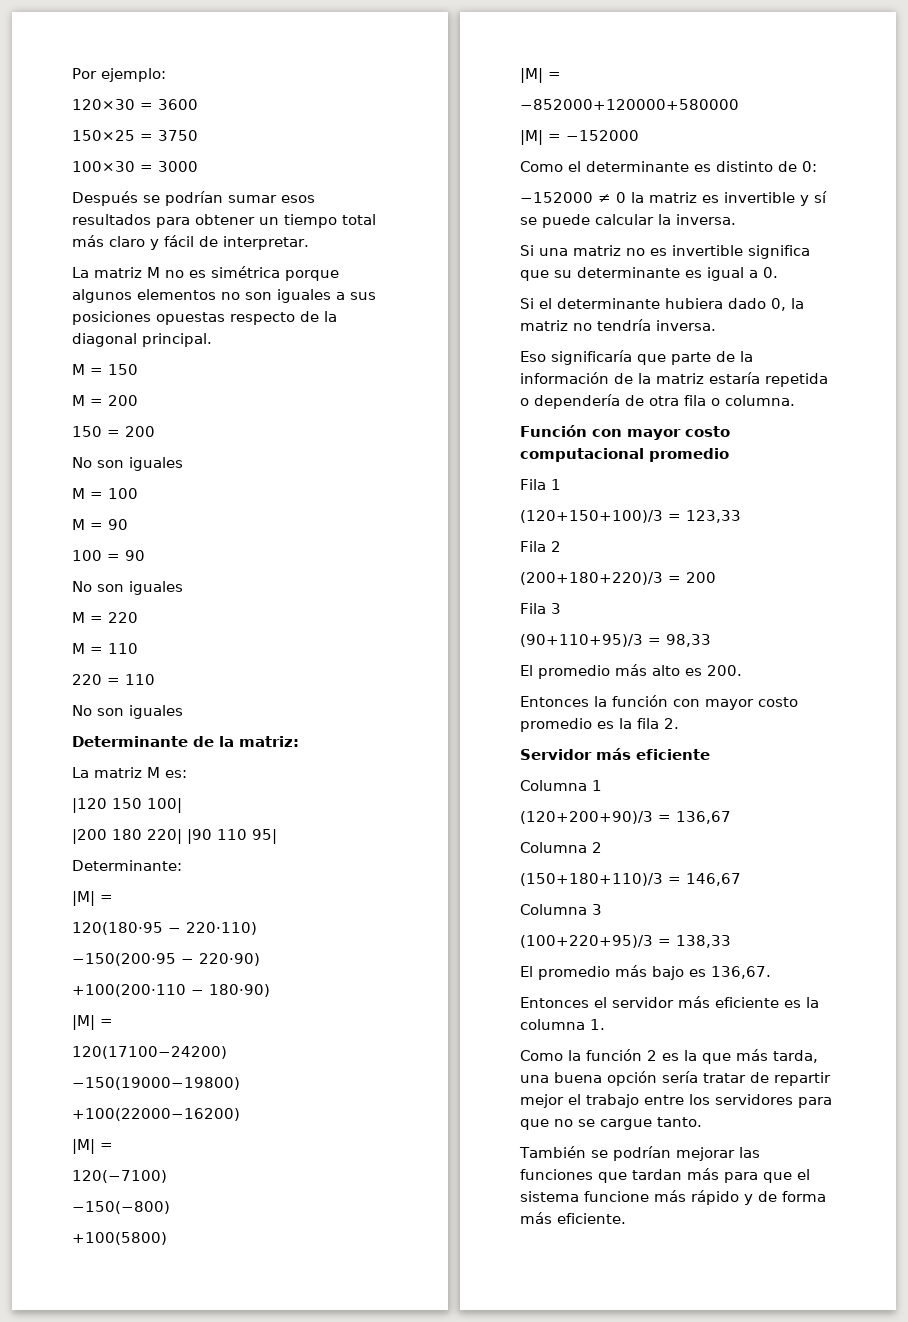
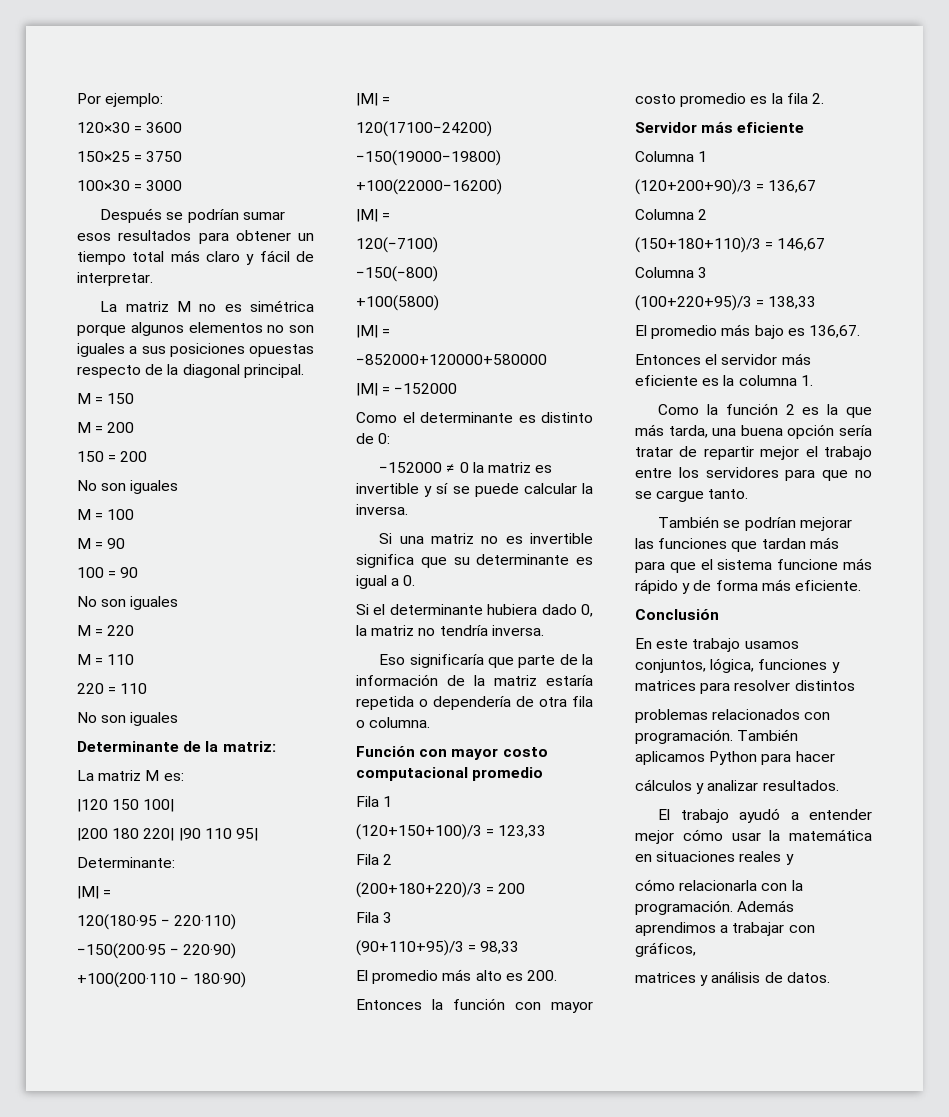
+ Conclusión
+ En este trabajo usamos conjuntos, lógica, funciones y matrices para resolver distintos
+ problemas relacionados con programación. También aplicamos Python para hacer
+ cálculos y analizar resultados.
+ El trabajo ayudó a entender mejor cómo usar la matemática en situaciones reales y
+ cómo relacionarla con la programación. Además aprendimos a trabajar con gráficos,
+ matrices y análisis de datos.

